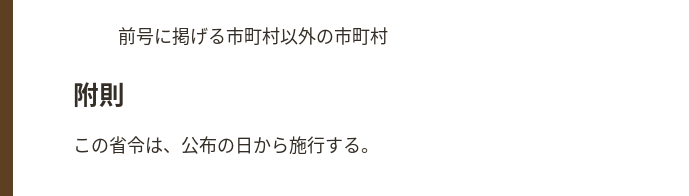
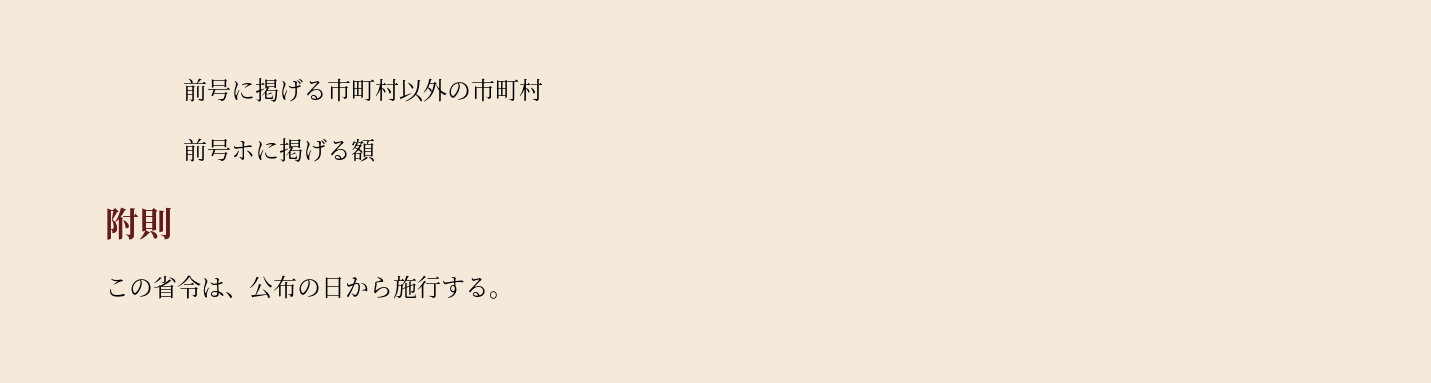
+ 前号ホに掲げる額

